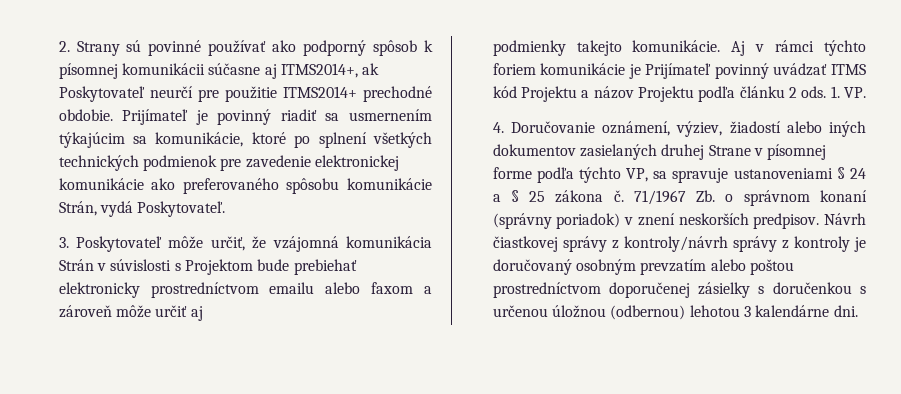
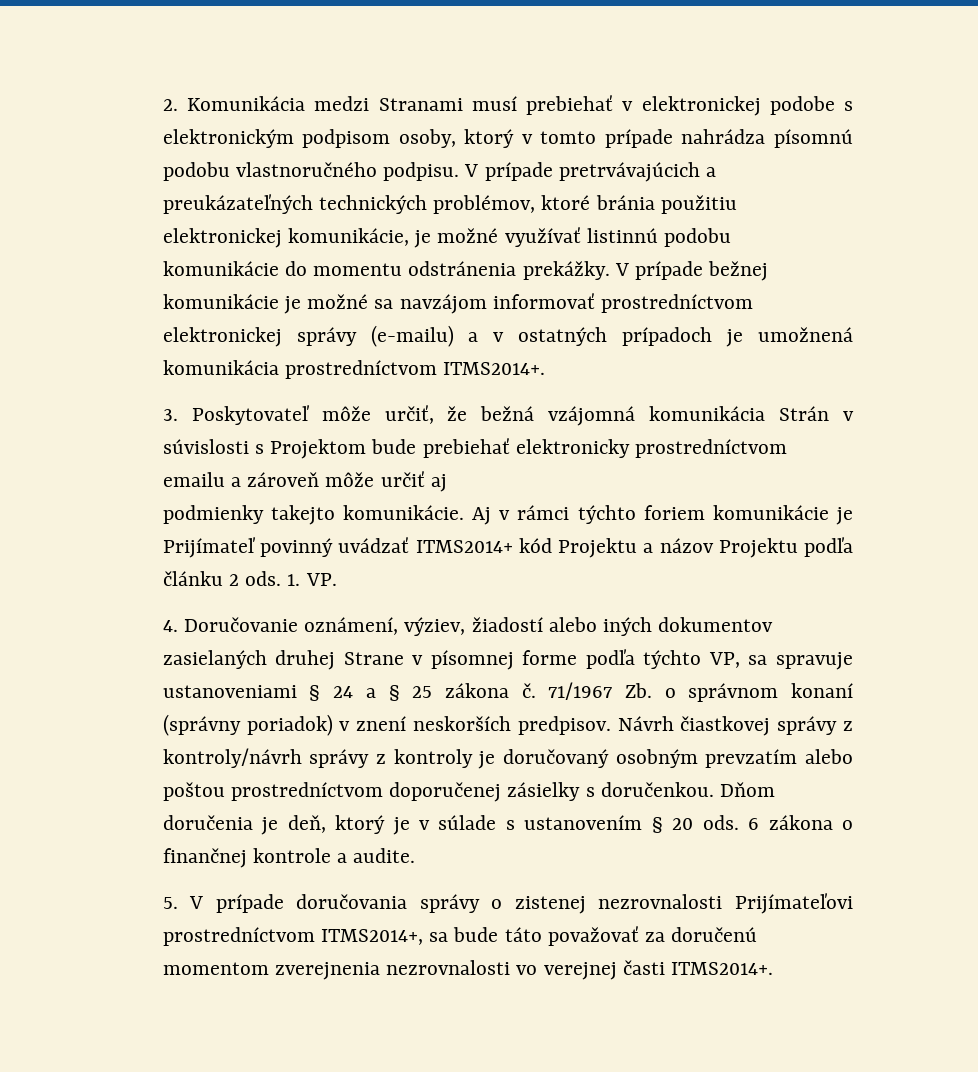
- 2. Strany sú povinné používať ako podporný spôsob k písomnej komunikácii súčasne aj ITMS2014+, ak Poskytovateľ neurčí pre použitie ITMS2014+ prechodné obdobie. Prijímateľ je povinný riadiť sa usmernením týkajúcim sa komunikácie, ktoré po splnení všetkých technických podmienok pre zavedenie elektronickej komunikácie ako preferovaného spôsobu komunikácie Strán, vydá Poskytovateľ.
+ 2. Komunikácia medzi Stranami musí prebiehať v elektronickej podobe s elektronickým podpisom osoby, ktorý v tomto prípade nahrádza písomnú podobu vlastnoručného podpisu. V prípade pretrvávajúcich a preukázateľných technických problémov, ktoré bránia použitiu elektronickej komunikácie, je možné využívať listinnú podobu komunikácie do momentu odstránenia prekážky. V prípade bežnej komunikácie je možné sa navzájom informovať prostredníctvom elektronickej správy (e-mailu) a v ostatných prípadoch je umožnená komunikácia prostredníctvom ITMS2014+.
- 3. Poskytovateľ môže určiť, že vzájomná komunikácia Strán v súvislosti s Projektom bude prebiehať elektronicky prostredníctvom emailu alebo faxom a zároveň môže určiť aj
+ 3. Poskytovateľ môže určiť, že bežná vzájomná komunikácia Strán v súvislosti s Projektom bude prebiehať elektronicky prostredníctvom emailu a zároveň môže určiť aj
- Aj v rámci týchto foriem komunikácie je Prijímateľ povinný uvádzať ITMS kód Projektu a názov Projektu podľa článku 2 ods.
+ Aj v rámci týchto foriem komunikácie je Prijímateľ povinný uvádzať ITMS2014+ kód Projektu a názov Projektu podľa článku 2 ods.
- Návrh čiastkovej správy z kontroly/návrh správy z kontroly je doručovaný osobným prevzatím alebo poštou prostredníctvom doporučenej zásielky s doručenkou s určenou úložnou (odbernou) lehotou 3 kalendárne dni.
+ Návrh čiastkovej správy z kontroly/návrh správy z kontroly je doručovaný osobným prevzatím alebo poštou prostredníctvom doporučenej zásielky s doručenkou. Dňom doručenia je deň, ktorý je v súlade s ustanovením § 20 ods. 6 zákona o finančnej kontrole a audite.
+ 5. V prípade doručovania správy o zistenej nezrovnalosti Prijímateľovi prostredníctvom ITMS2014+, sa bude táto považovať za doručenú momentom zverejnenia nezrovnalosti vo verejnej časti ITMS2014+.

